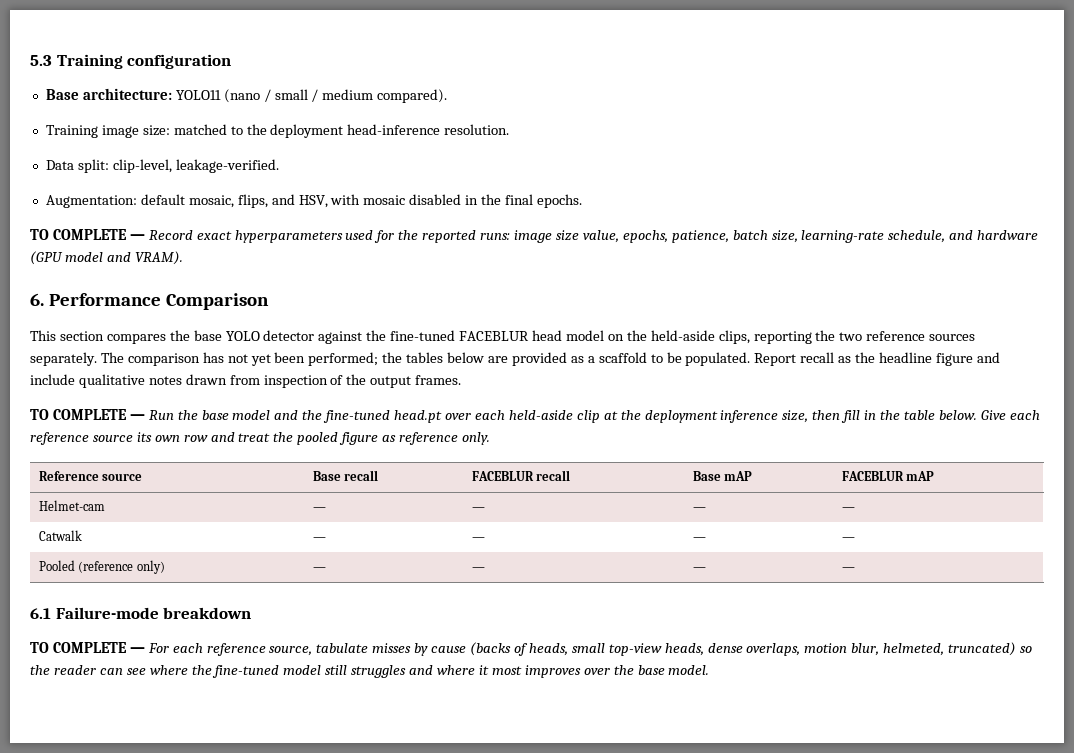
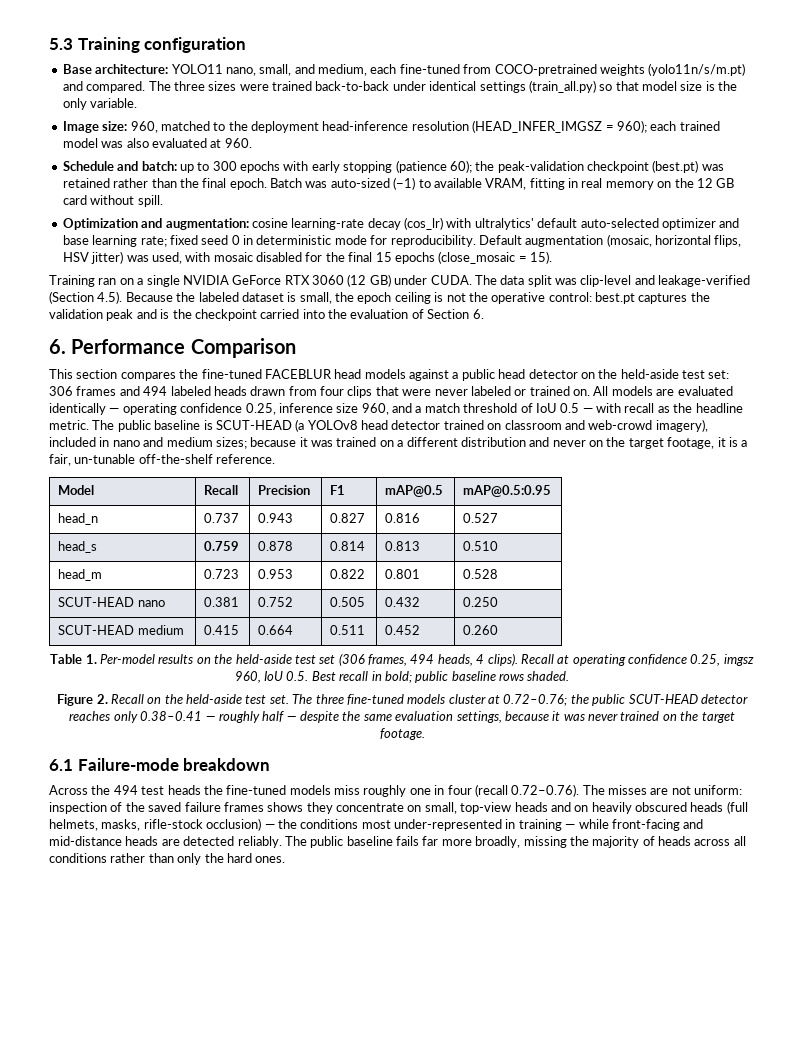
- Base architecture: YOLO11 (nano / small / medium compared).
- Training image size: matched to the deployment head-inference resolution.
- Data split: clip-level, leakage-verified.
- Augmentation: default mosaic, flips, and HSV, with mosaic disabled in the final epochs.
- TO COMPLETE — Record exact hyperparameters used for the reported runs: image size value, epochs, patience, batch size, learning-rate schedule, and hardware (GPU model and VRAM).
+ Base architecture: YOLO11 nano, small, and medium, each fine-tuned from COCO-pretrained weights (yolo11n/s/m.pt) and compared. The three sizes were trained back-to-back under identical settings (train_all.py) so that model size is the only variable.
+ Image size: 960, matched to the deployment head-inference resolution (HEAD_INFER_IMGSZ = 960); each trained model was also evaluated at 960.
+ Schedule and batch: up to 300 epochs with early stopping (patience 60); the peak-validation checkpoint (best.pt) was retained rather than the final epoch. Batch was auto-sized (−1) to available VRAM, fitting in real memory on the 12 GB card without spill.
+ Optimization and augmentation: cosine learning-rate decay (cos_lr) with ultralytics' default auto-selected optimizer and base learning rate; fixed seed 0 in deterministic mode for reproducibility. Default augmentation (mosaic, horizontal flips, HSV jitter) was used, with mosaic disabled for the final 15 epochs (close_mosaic = 15).
+ Training ran on a single NVIDIA GeForce RTX 3060 (12 GB) under CUDA. The data split was clip-level and leakage-verified (Section 4.5). Because the labeled dataset is small, the epoch ceiling is not the operative control: best.pt captures the validation peak and is the checkpoint carried into the evaluation of Section 6.
- This section compares the base YOLO detector against the fine-tuned FACEBLUR head model on the held-aside clips, reporting the two reference sources separately. The comparison has not yet been performed; the tables below are provided as a scaffold to be populated. Report recall as the headline figure and include qualitative notes drawn from inspection of the output frames.
- TO COMPLETE — Run the base model and the fine-tuned head.pt over each held-aside clip at the deployment inference size, then fill in the table below. Give each reference source its own row and treat the pooled figure as reference only.
- Reference source | Base recall | FACEBLUR recall | Base mAP | FACEBLUR mAP
- Helmet-cam | — | — | — | —
- Catwalk | — | — | — | —
- Pooled (reference only) | — | — | — | —
+ This section compares the fine-tuned FACEBLUR head models against a public head detector on the held-aside test set: 306 frames and 494 labeled heads drawn from four clips that were never labeled or trained on. All models are evaluated identically — operating confidence 0.25, inference size 960, and a match threshold of IoU 0.5 — with recall as the headline metric. The public baseline is SCUT-HEAD (a YOLOv8 head detector trained on classroom and web-crowd imagery), included in nano and medium sizes; because it was trained on a different distribution and never on the target footage, it is a fair, un-tunable off-the-shelf reference.
+ Model | Recall | Precision | F1 | mAP@0.5 | mAP@0.5:0.95
+ head_n | 0.737 | 0.943 | 0.827 | 0.816 | 0.527
+ head_s | 0.759 | 0.878 | 0.814 | 0.813 | 0.510
+ head_m | 0.723 | 0.953 | 0.822 | 0.801 | 0.528
+ SCUT-HEAD nano | 0.381 | 0.752 | 0.505 | 0.432 | 0.250
+ SCUT-HEAD medium | 0.415 | 0.664 | 0.511 | 0.452 | 0.260
+ Table 1. Per-model results on the held-aside test set (306 frames, 494 heads, 4 clips). Recall at operating confidence 0.25, imgsz 960, IoU 0.5. Best recall in bold; public baseline rows shaded.
+ Figure 2. Recall on the held-aside test set. The three fine-tuned models cluster at 0.72–0.76; the public SCUT-HEAD detector reaches only 0.38–0.41 — roughly half — despite the same evaluation settings, because it was never trained on the target footage.
  6.1 Failure-mode breakdown
- TO COMPLETE — For each reference source, tabulate misses by cause (backs of heads, small top-view heads, dense overlaps, motion blur, helmeted, truncated) so the reader can see where the fine-tuned model still struggles and where it most improves over the base model.
+ Across the 494 test heads the fine-tuned models miss roughly one in four (recall 0.72–0.76). The misses are not uniform: inspection of the saved failure frames shows they concentrate on small, top-view heads and on heavily obscured heads (full helmets, masks, rifle-stock occlusion) — the conditions most under-represented in training — while front-facing and mid-distance heads are detected reliably. The public baseline fails far more broadly, missing the majority of heads across all conditions rather than only the hard ones.

